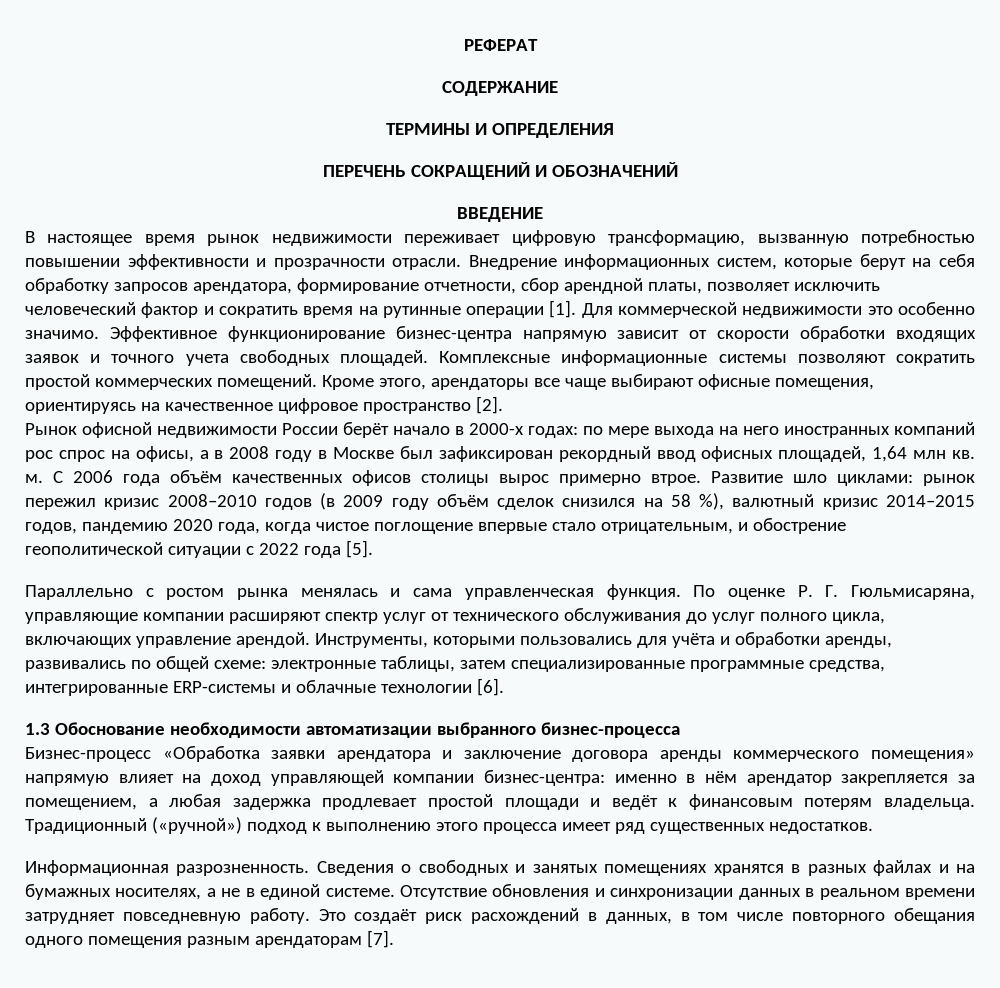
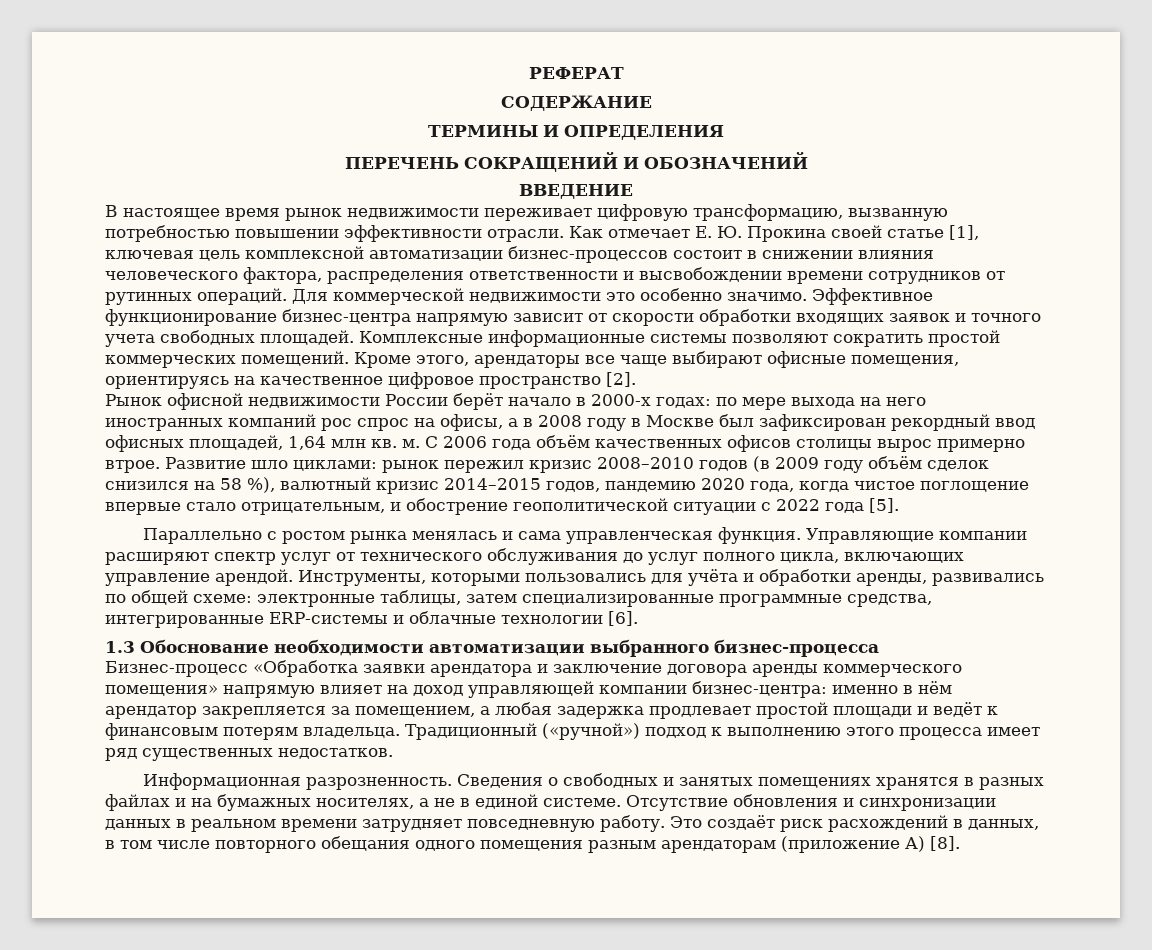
- В настоящее время рынок недвижимости переживает цифровую трансформацию, вызванную потребностью повышении эффективности и прозрачности отрасли. Внедрение информационных систем, которые берут на себя обработку запросов арендатора, формирование отчетности, сбор арендной платы, позволяет исключить человеческий фактор и сократить время на рутинные операции [1].
+ В настоящее время рынок недвижимости переживает цифровую трансформацию, вызванную потребностью повышении эффективности отрасли. Как отмечает Е. Ю. Прокина своей статье [1], ключевая цель комплексной автоматизации бизнес-процессов состоит в снижении влияния человеческого фактора, распределения ответственности и высвобождении времени сотрудников от рутинных операций.
- По оценке Р. Г. Гюльмисаряна, управляющие компании расширяют спектр услуг от технического обслуживания до услуг полного цикла, включающих управление арендой.
+ Управляющие компании расширяют спектр услуг от технического обслуживания до услуг полного цикла, включающих управление арендой.
- Это создаёт риск расхождений в данных, в том числе повторного обещания одного помещения разным арендаторам [7].
+ Это создаёт риск расхождений в данных, в том числе повторного обещания одного помещения разным арендаторам (приложение А) [8].

